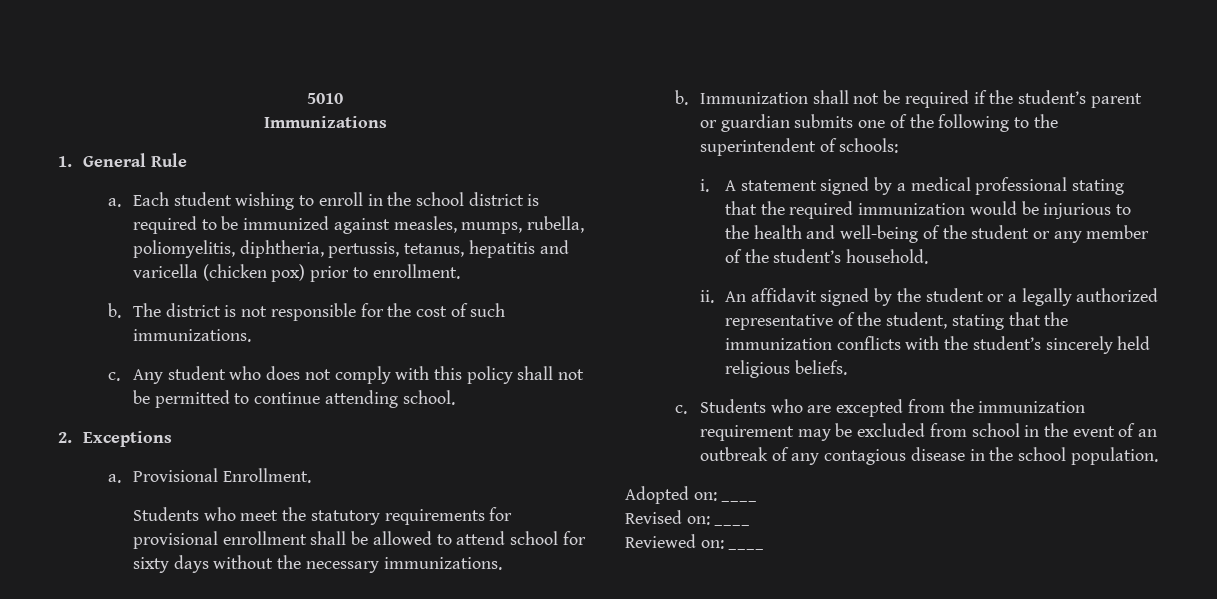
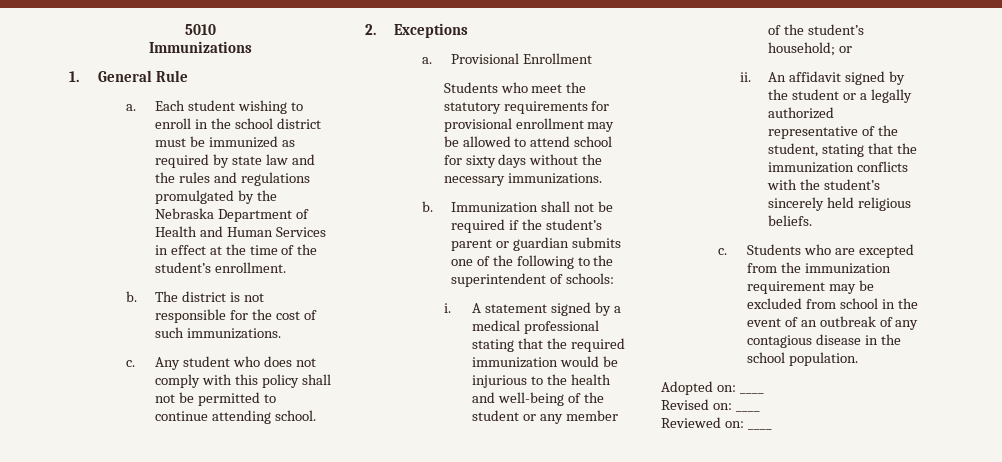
- Each student wishing to enroll in the school district is required to be immunized against measles, mumps, rubella, poliomyelitis, diphtheria, pertussis, tetanus, hepatitis and varicella (chicken pox) prior to enrollment.
+ Each student wishing to enroll in the school district must be immunized as required by state law and the rules and regulations promulgated by the Nebraska Department of Health and Human Services in effect at the time of the student’s enrollment.
- Provisional Enrollment.
+ Provisional Enrollment
- Students who meet the statutory requirements for provisional enrollment shall be allowed to attend school for sixty days without the necessary immunizations.
+ Students who meet the statutory requirements for provisional enrollment may be allowed to attend school for sixty days without the necessary immunizations.
- A statement signed by a medical professional stating that the required immunization would be injurious to the health and well-being of the student or any member of the student’s household.
+ A statement signed by a medical professional stating that the required immunization would be injurious to the health and well-being of the student or any member of the student’s household; or

